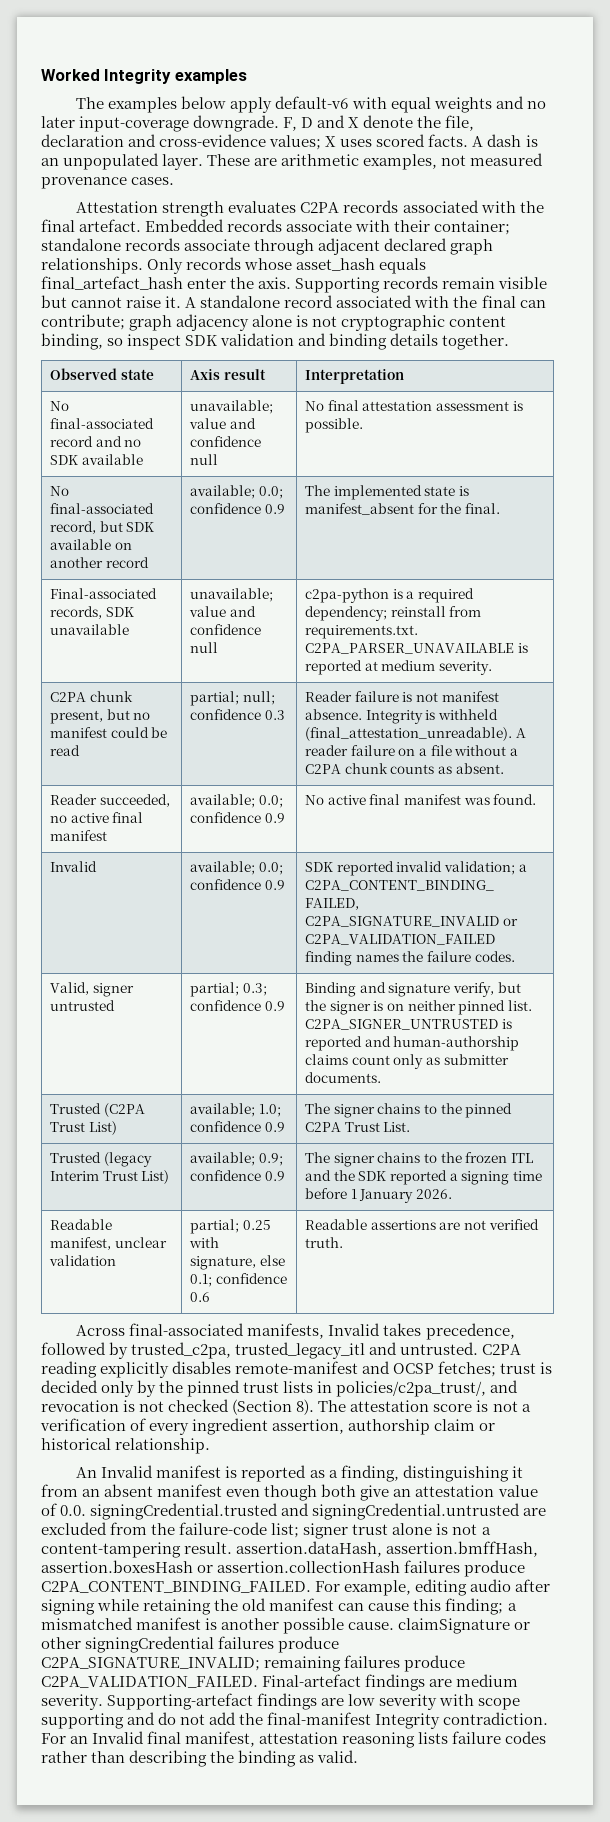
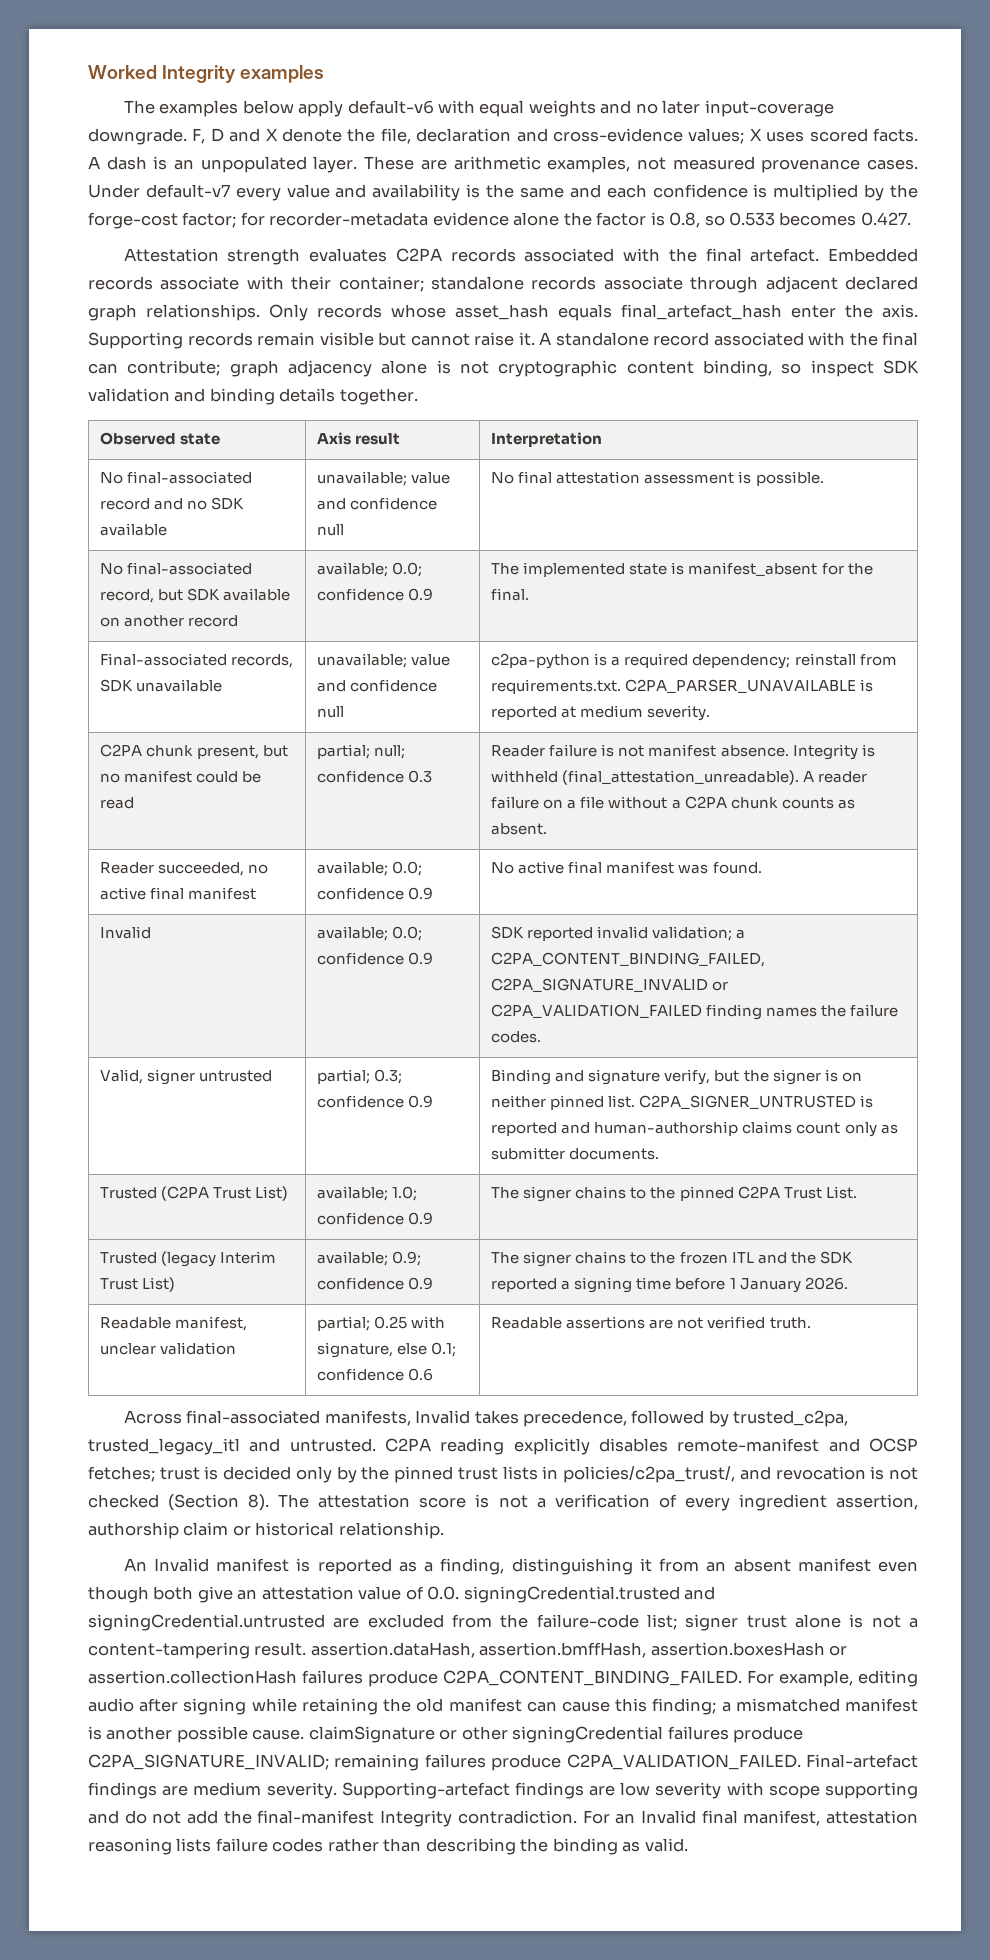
+ Under default-v7 every value and availability is the same and each confidence is multiplied by the forge-cost factor; for recorder-metadata evidence alone the factor is 0.8, so 0.533 becomes 0.427.

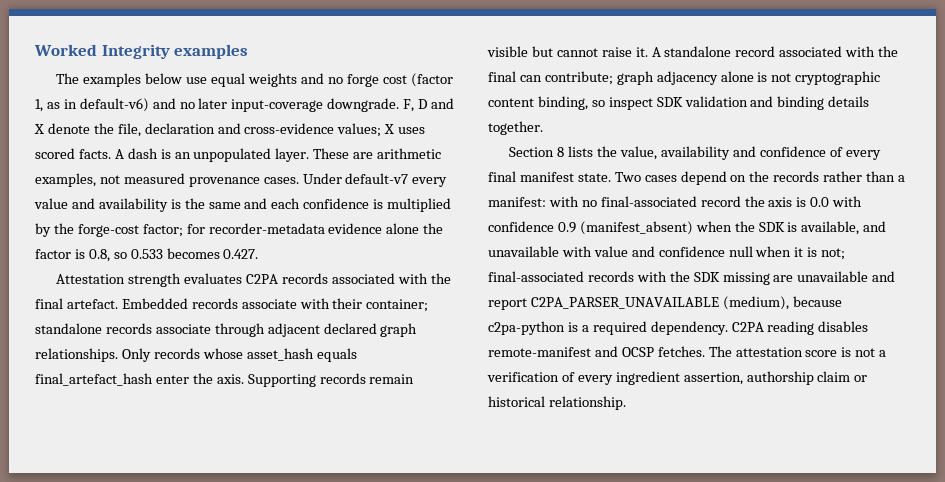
- The examples below apply default-v6 with equal weights and no later input-coverage downgrade.
+ The examples below use equal weights and no forge cost (factor 1, as in default-v6) and no later input-coverage downgrade.
- Observed state | Axis result | Interpretation
- No final-associated record and no SDK available | unavailable; value and confidence null | No final attestation assessment is possible.
- No final-associated record, but SDK available on another record | available; 0.0; confidence 0.9 | The implemented state is manifest_absent for the final.
- Final-associated records, SDK unavailable | unavailable; value and confidence null | c2pa-python is a required dependency; reinstall from requirements.txt. C2PA_PARSER_UNAVAILABLE is reported at medium severity.
- C2PA chunk present, but no manifest could be read | partial; null; confidence 0.3 | Reader failure is not manifest absence. Integrity is withheld (final_attestation_unreadable). A reader failure on a file without a C2PA chunk counts as absent.
- Reader succeeded, no active final manifest | available; 0.0; confidence 0.9 | No active final manifest was found.
- Invalid | available; 0.0; confidence 0.9 | SDK reported invalid validation; a C2PA_CONTENT_BINDING_FAILED, C2PA_SIGNATURE_INVALID or C2PA_VALIDATION_FAILED finding names the failure codes.
- Valid, signer untrusted | partial; 0.3; confidence 0.9 | Binding and signature verify, but the signer is on neither pinned list. C2PA_SIGNER_UNTRUSTED is reported and human-authorship claims count only as submitter documents.
- Trusted (C2PA Trust List) | available; 1.0; confidence 0.9 | The signer chains to the pinned C2PA Trust List.
- Trusted (legacy Interim Trust List) | available; 0.9; confidence 0.9 | The signer chains to the frozen ITL and the SDK reported a signing time before 1 January 2026.
- Readable manifest, unclear validation | partial; 0.25 with signature, else 0.1; confidence 0.6 | Readable assertions are not verified truth.
- Across final-associated manifests, Invalid takes precedence, followed by trusted_c2pa, trusted_legacy_itl and untrusted.
+ Section 8 lists the value, availability and confidence of every final manifest state. Two cases depend on the records rather than a manifest: with no final-associated record the axis is 0.0 with confidence 0.9 (manifest_absent) when the SDK is available, and unavailable with value and confidence null when it is not; final-associated records with the SDK missing are unavailable and report C2PA_PARSER_UNAVAILABLE (medium), because c2pa-python is a required dependency.
- C2PA reading explicitly disables remote-manifest and OCSP fetches; trust is decided only by the pinned trust lists in policies/c2pa_trust/, and revocation is not checked (Section 8).
+ C2PA reading disables remote-manifest and OCSP fetches.
- An Invalid manifest is reported as a finding, distinguishing it from an absent manifest even though both give an attestation value of 0.0. signingCredential.trusted and signingCredential.untrusted are excluded from the failure-code list; signer trust alone is not a content-tampering result. assertion.dataHash, assertion.bmffHash, assertion.boxesHash or assertion.collectionHash failures produce C2PA_CONTENT_BINDING_FAILED. For example, editing audio after signing while retaining the old manifest can cause this finding; a mismatched manifest is another possible cause. claimSignature or other signingCredential failures produce C2PA_SIGNATURE_INVALID; remaining failures produce C2PA_VALIDATION_FAILED. Final-artefact findings are medium severity. Supporting-artefact findings are low severity with scope supporting and do not add the final-manifest Integrity contradiction. For an Invalid final manifest, attestation reasoning lists failure codes rather than describing the binding as valid.

